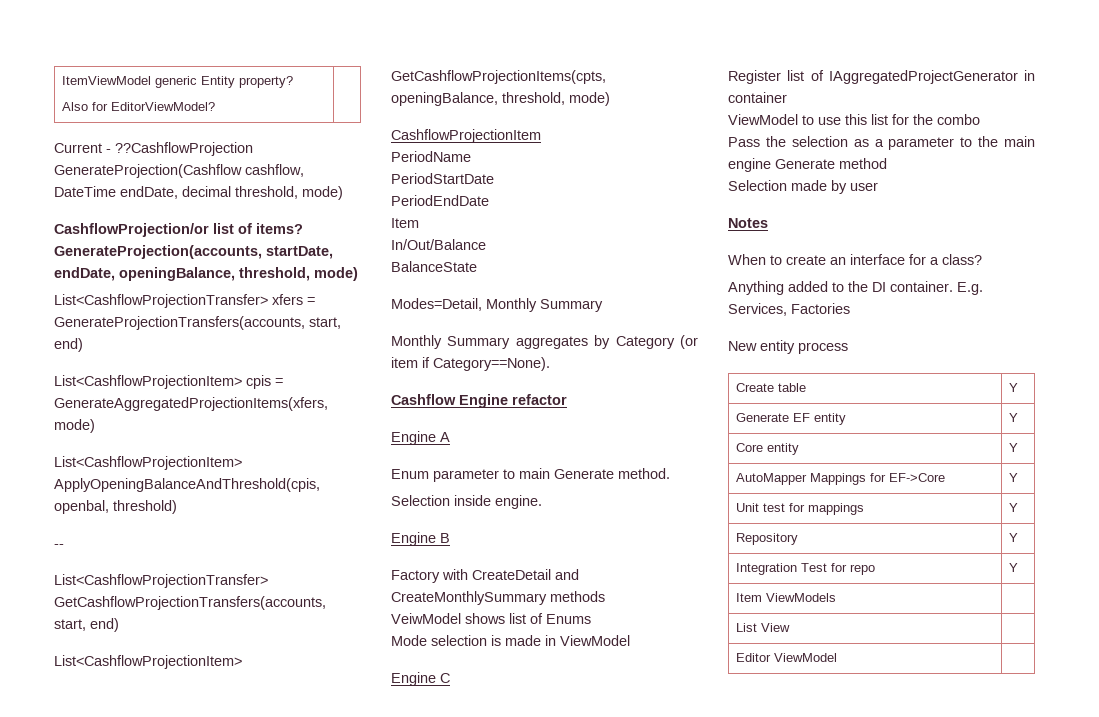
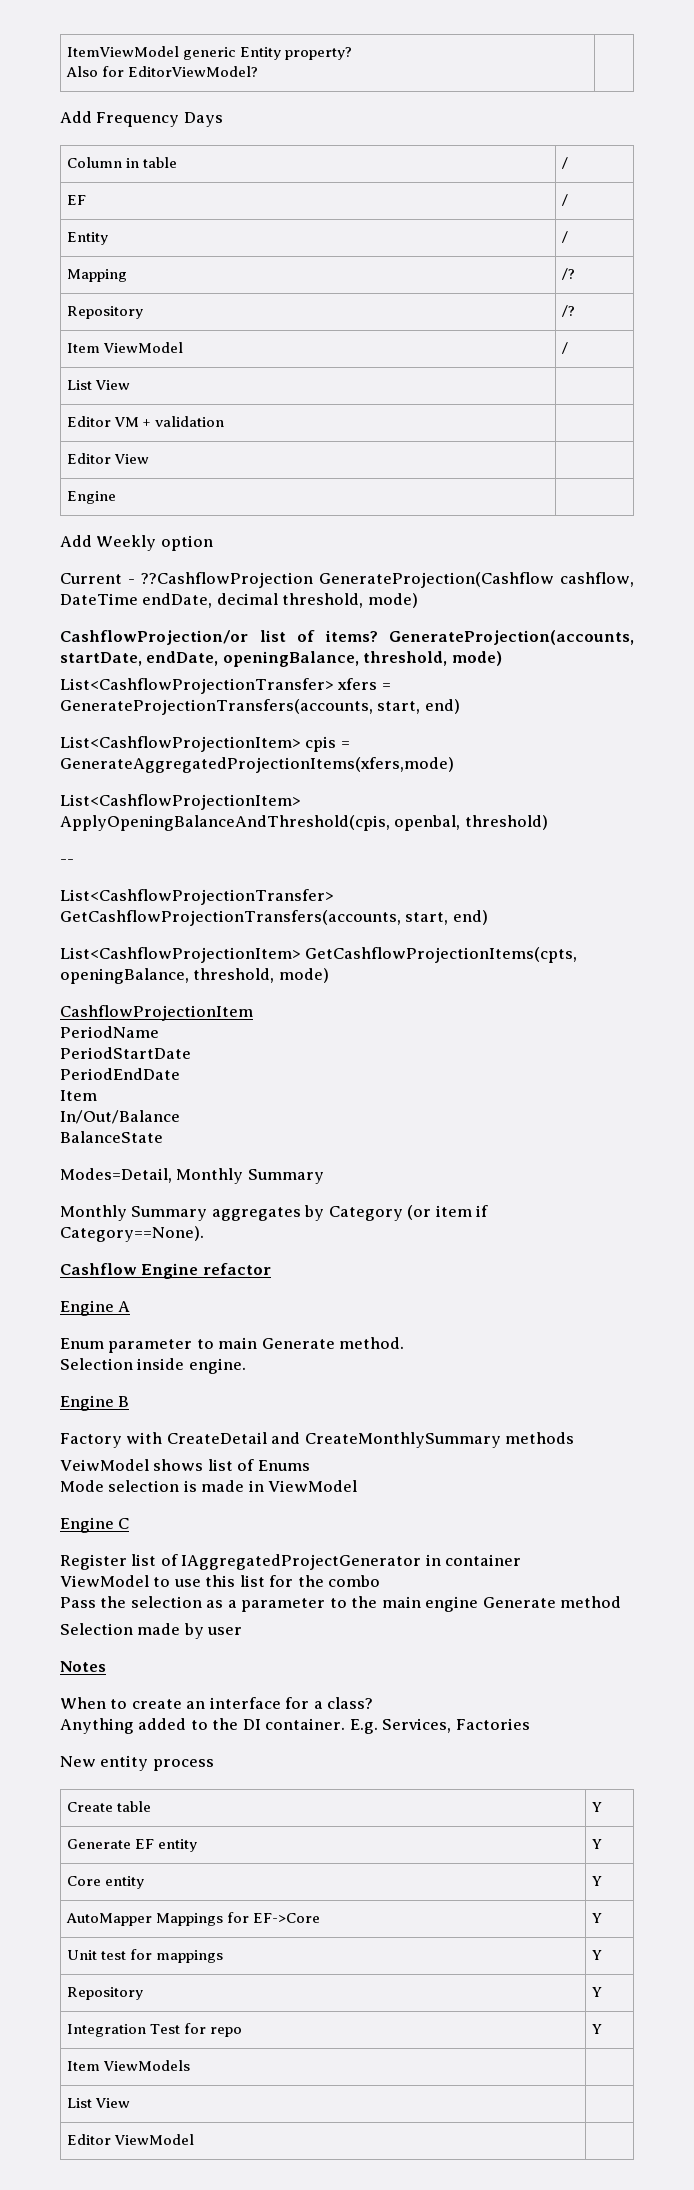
+ Add Frequency Days
+ Column in table | /
+ EF | /
+ Entity | /
+ Mapping | /?
+ Repository | /?
+ Item ViewModel | /
+ List View |
+ Editor VM + validation |
+ Editor View |
+ Engine |
+ Add Weekly option

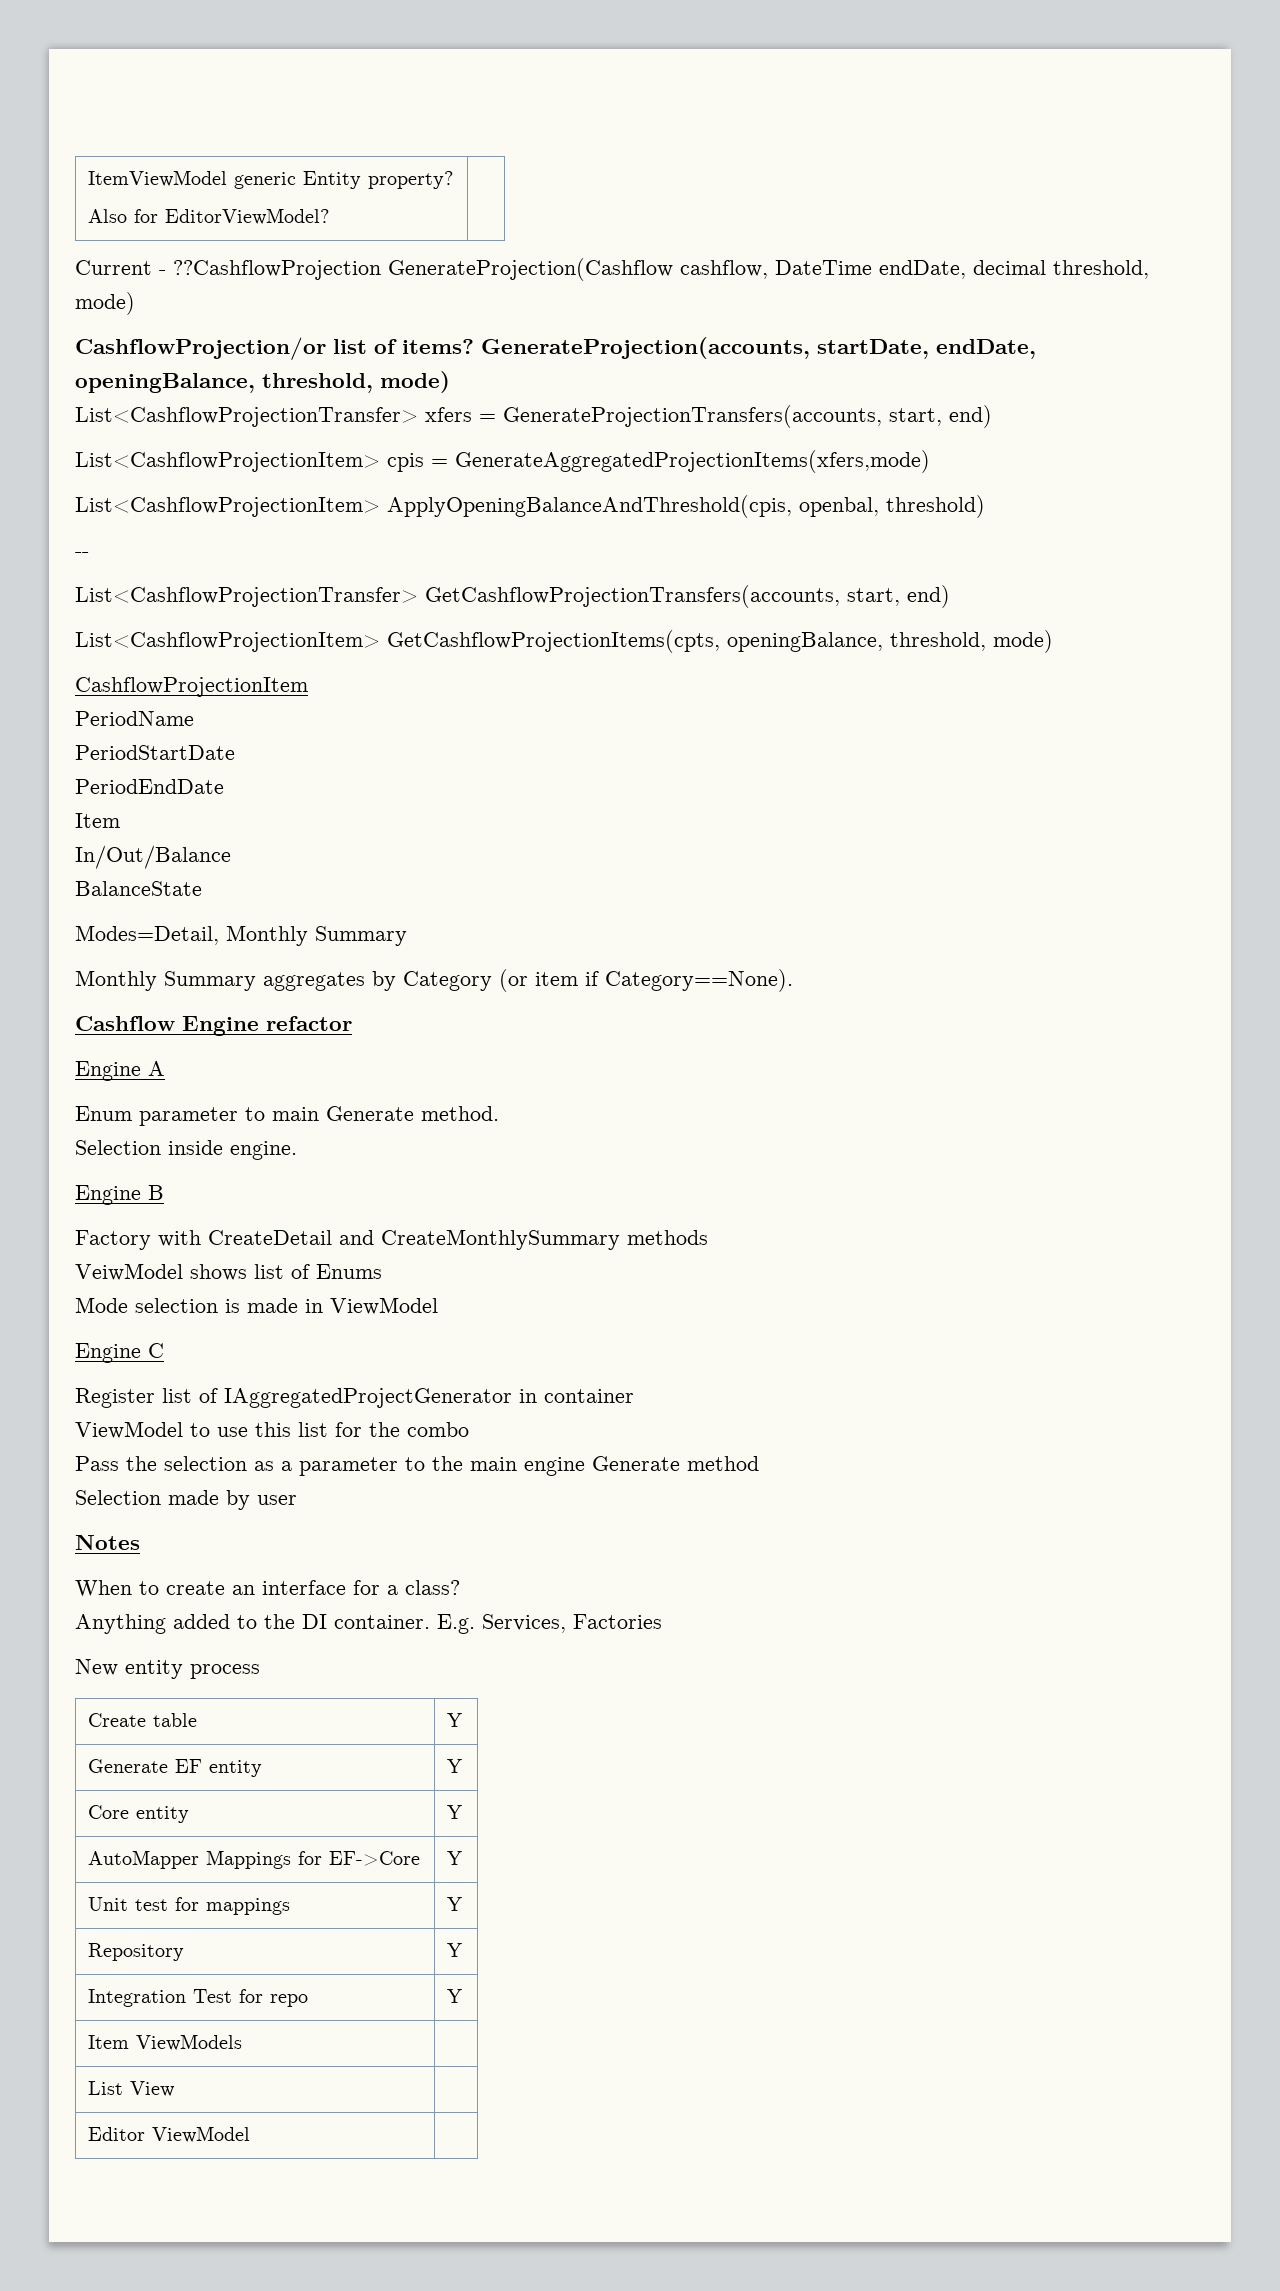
- Add Frequency Days
- Column in table | /
- EF | /
- Entity | /
- Mapping | /?
- Repository | /?
- Item ViewModel | /
- List View |
- Editor VM + validation |
- Editor View |
- Engine |
- Add Weekly option

